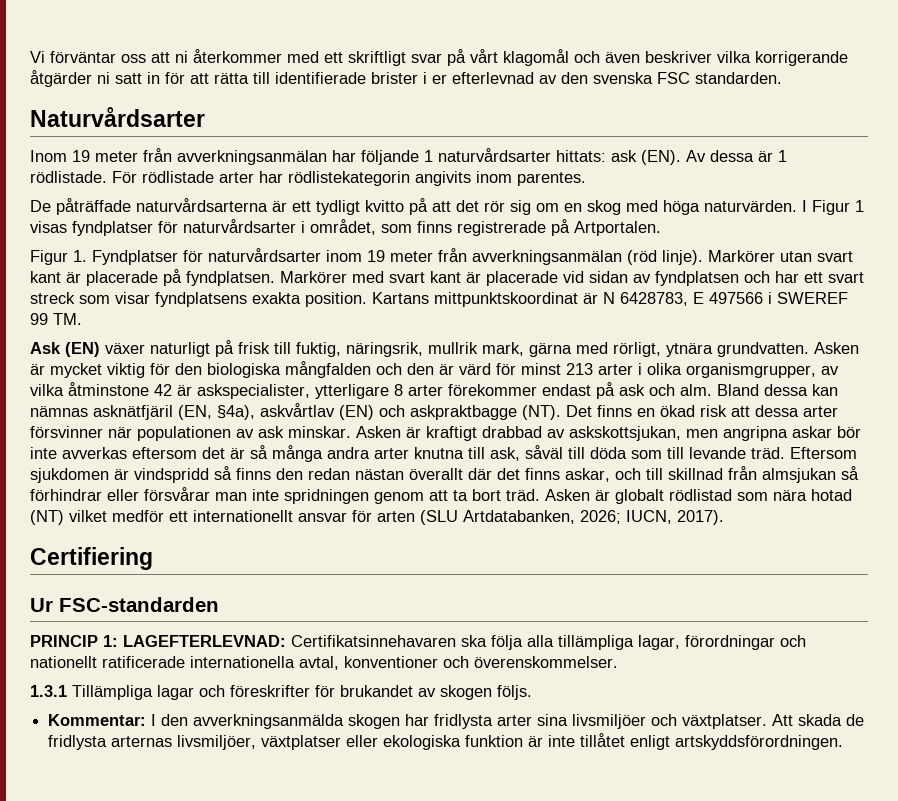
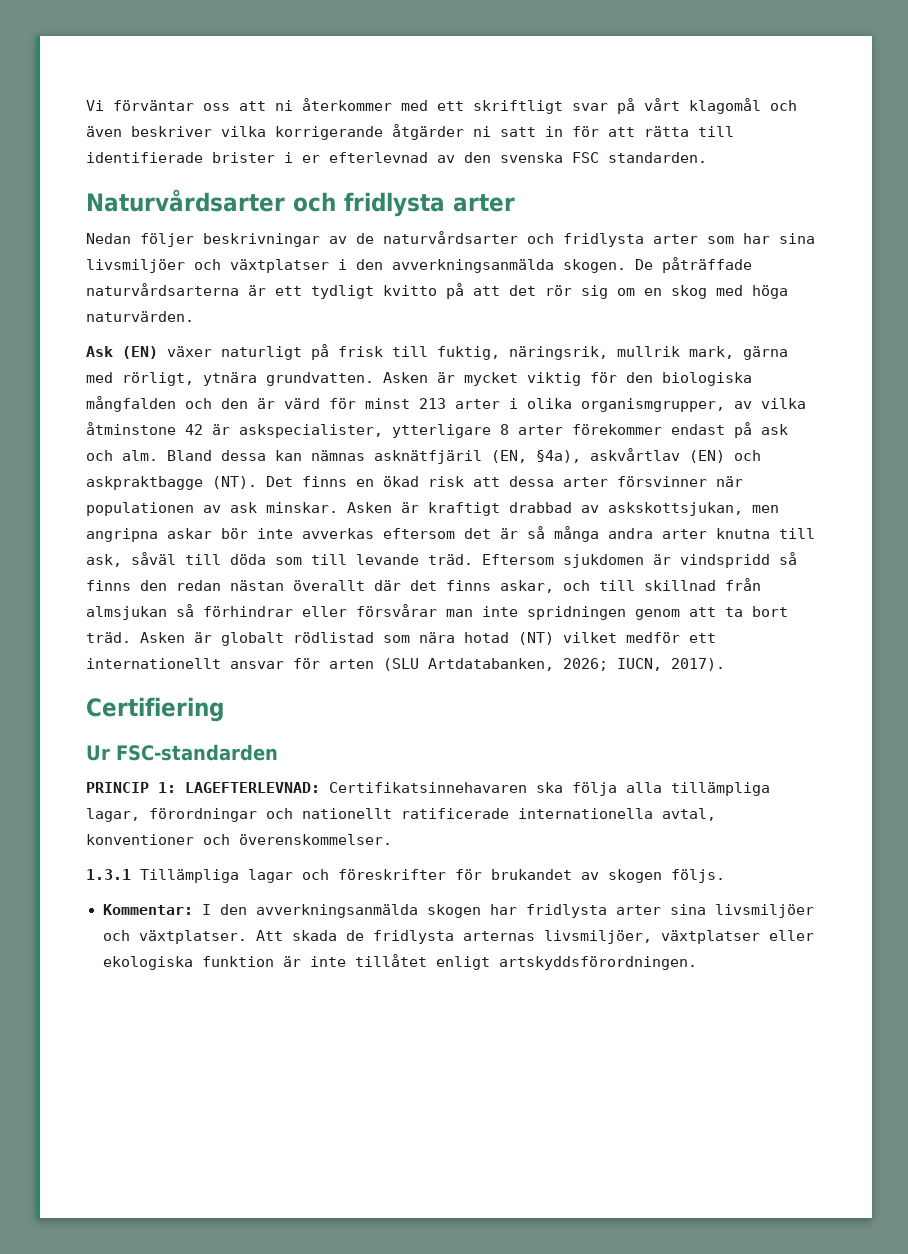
- Naturvårdsarter
- Inom 19 meter från avverkningsanmälan har följande 1 naturvårdsarter hittats: ask (EN). Av dessa är 1 rödlistade. För rödlistade arter har rödlistekategorin angivits inom parentes.
- De påträffade naturvårdsarterna är ett tydligt kvitto på att det rör sig om en skog med höga naturvärden. I Figur 1 visas fyndplatser för naturvårdsarter i området, som finns registrerade på Artportalen.
- Figur 1. Fyndplatser för naturvårdsarter inom 19 meter från avverkningsanmälan (röd linje). Markörer utan svart kant är placerade på fyndplatsen. Markörer med svart kant är placerade vid sidan av fyndplatsen och har ett svart streck som visar fyndplatsens exakta position. Kartans mittpunktskoordinat är N 6428783, E 497566 i SWEREF 99 TM.
+ Naturvårdsarter och fridlysta arter
+ Nedan följer beskrivningar av de naturvårdsarter och fridlysta arter som har sina livsmiljöer och växtplatser i den avverkningsanmälda skogen. De påträffade naturvårdsarterna är ett tydligt kvitto på att det rör sig om en skog med höga naturvärden.

